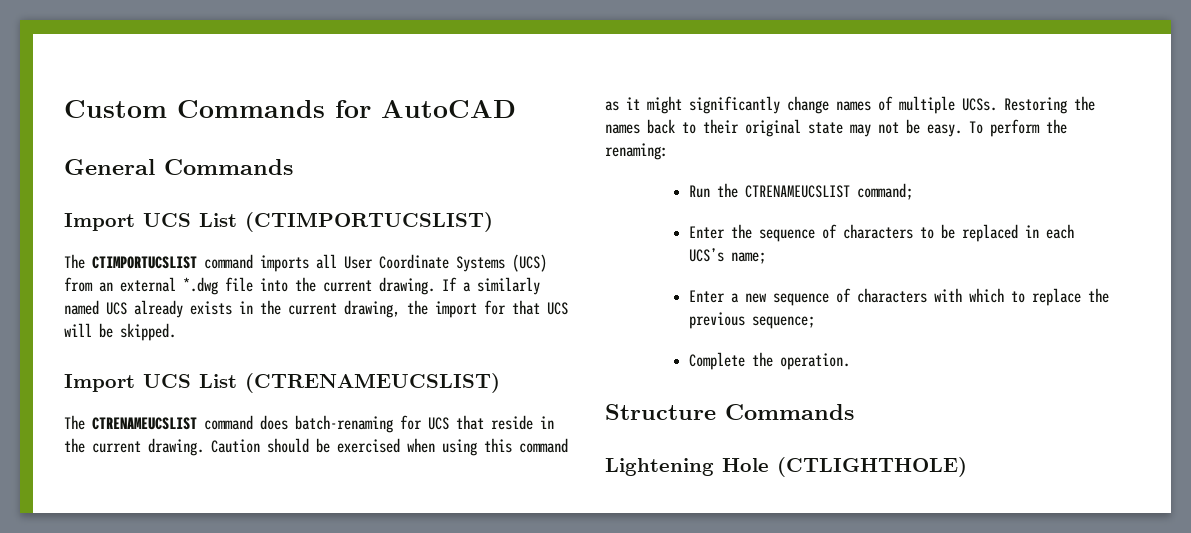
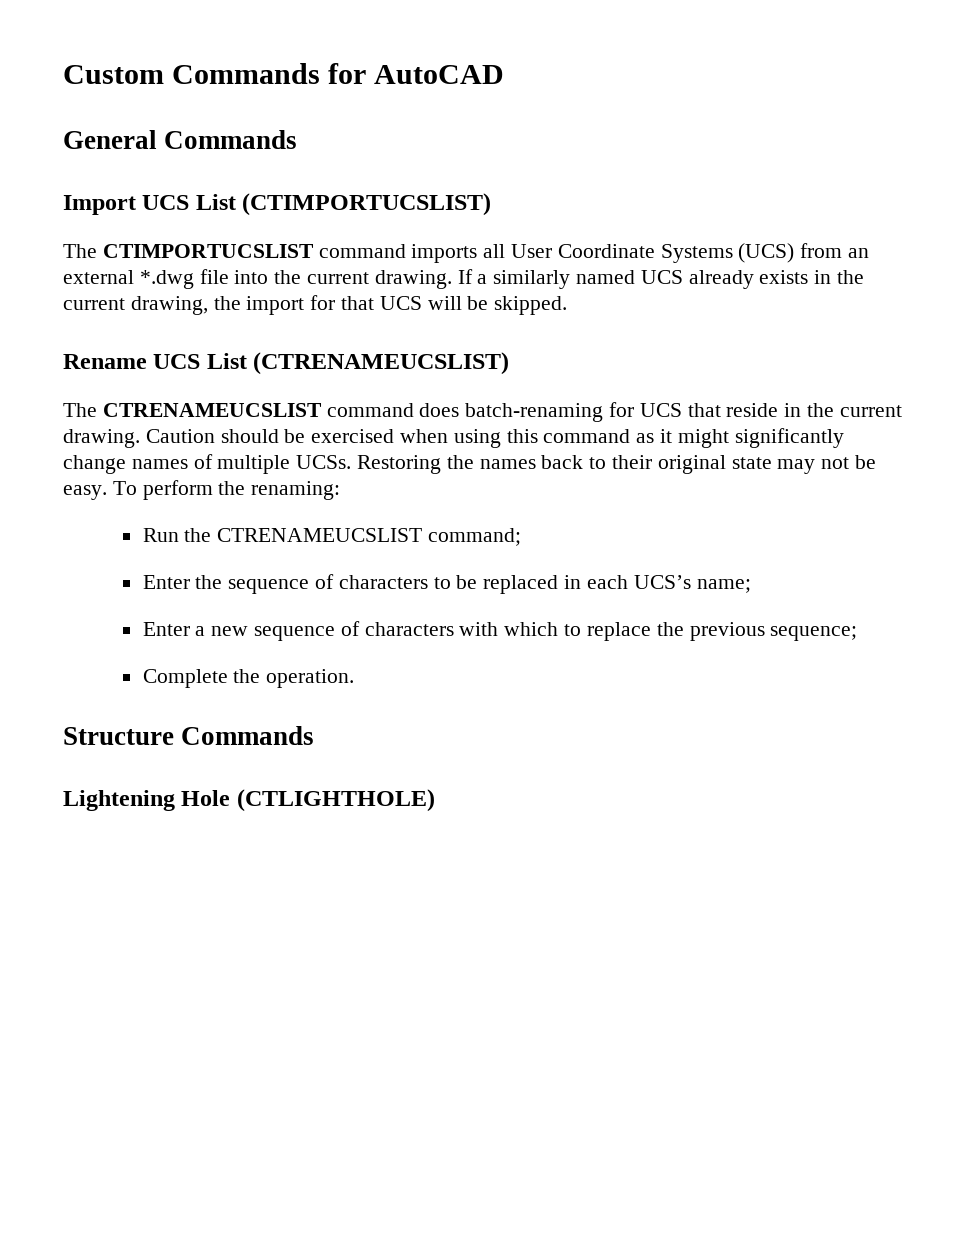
- Import UCS List (CTRENAMEUCSLIST)
+ Rename UCS List (CTRENAMEUCSLIST)

